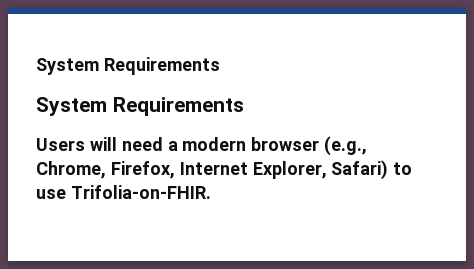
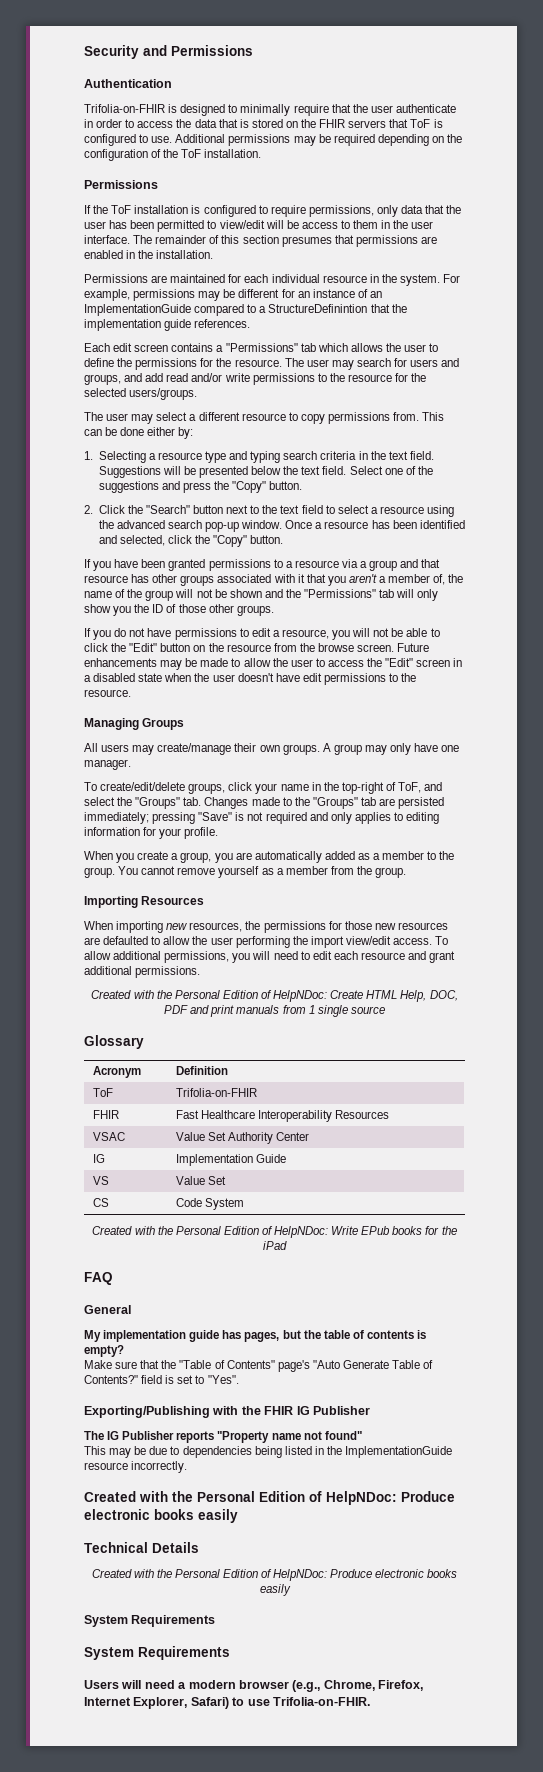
+ Security and Permissions
+ Authentication
+ Trifolia-on-FHIR is designed to minimally require that the user authenticate in order to access the data that is stored on the FHIR servers that ToF is configured to use. Additional permissions may be required depending on the configuration of the ToF installation.
+ Permissions
+ If the ToF installation is configured to require permissions, only data that the user has been permitted to view/edit will be access to them in the user interface. The remainder of this section presumes that permissions are enabled in the installation.
+ Permissions are maintained for each individual resource in the system. For example, permissions may be different for an instance of an ImplementationGuide compared to a StructureDefinintion that the implementation guide references.
+ Each edit screen contains a "Permissions" tab which allows the user to define the permissions for the resource. The user may search for users and groups, and add read and/or write permissions to the resource for the selected users/groups.
+ The user may select a different resource to copy permissions from. This can be done either by:
+ 1. Selecting a resource type and typing search criteria in the text field. Suggestions will be presented below the text field. Select one of the suggestions and press the "Copy" button.
+ 2. Click the "Search" button next to the text field to select a resource using the advanced search pop-up window. Once a resource has been identified and selected, click the "Copy" button.
+ If you have been granted permissions to a resource via a group and that resource has other groups associated with it that you aren't a member of, the name of the group will not be shown and the "Permissions" tab will only show you the ID of those other groups.
+ If you do not have permissions to edit a resource, you will not be able to click the "Edit" button on the resource from the browse screen. Future enhancements may be made to allow the user to access the "Edit" screen in a disabled state when the user doesn't have edit permissions to the resource.
+ Managing Groups
+ All users may create/manage their own groups. A group may only have one manager.
+ To create/edit/delete groups, click your name in the top-right of ToF, and select the "Groups" tab. Changes made to the "Groups" tab are persisted immediately; pressing "Save" is not required and only applies to editing information for your profile.
+ When you create a group, you are automatically added as a member to the group. You cannot remove yourself as a member from the group.
+ Importing Resources
+ When importing new resources, the permissions for those new resources are defaulted to allow the user performing the import view/edit access. To allow additional permissions, you will need to edit each resource and grant additional permissions.
+ Created with the Personal Edition of HelpNDoc: Create HTML Help, DOC, PDF and print manuals from 1 single source
+ Glossary
+ Acronym | Definition
+ ToF | Trifolia-on-FHIR
+ FHIR | Fast Healthcare Interoperability Resources
+ VSAC | Value Set Authority Center
+ IG | Implementation Guide
+ VS | Value Set
+ CS | Code System
+ Created with the Personal Edition of HelpNDoc: Write EPub books for the iPad
+ FAQ
+ General
+ My implementation guide has pages, but the table of contents is empty?
+ Make sure that the "Table of Contents" page's "Auto Generate Table of Contents?" field is set to "Yes".
+ Exporting/Publishing with the FHIR IG Publisher
+ The IG Publisher reports "Property name not found"
+ This may be due to dependencies being listed in the ImplementationGuide resource incorrectly.
+ Created with the Personal Edition of HelpNDoc: Produce electronic books easily
+ Technical Details
+ Created with the Personal Edition of HelpNDoc: Produce electronic books easily

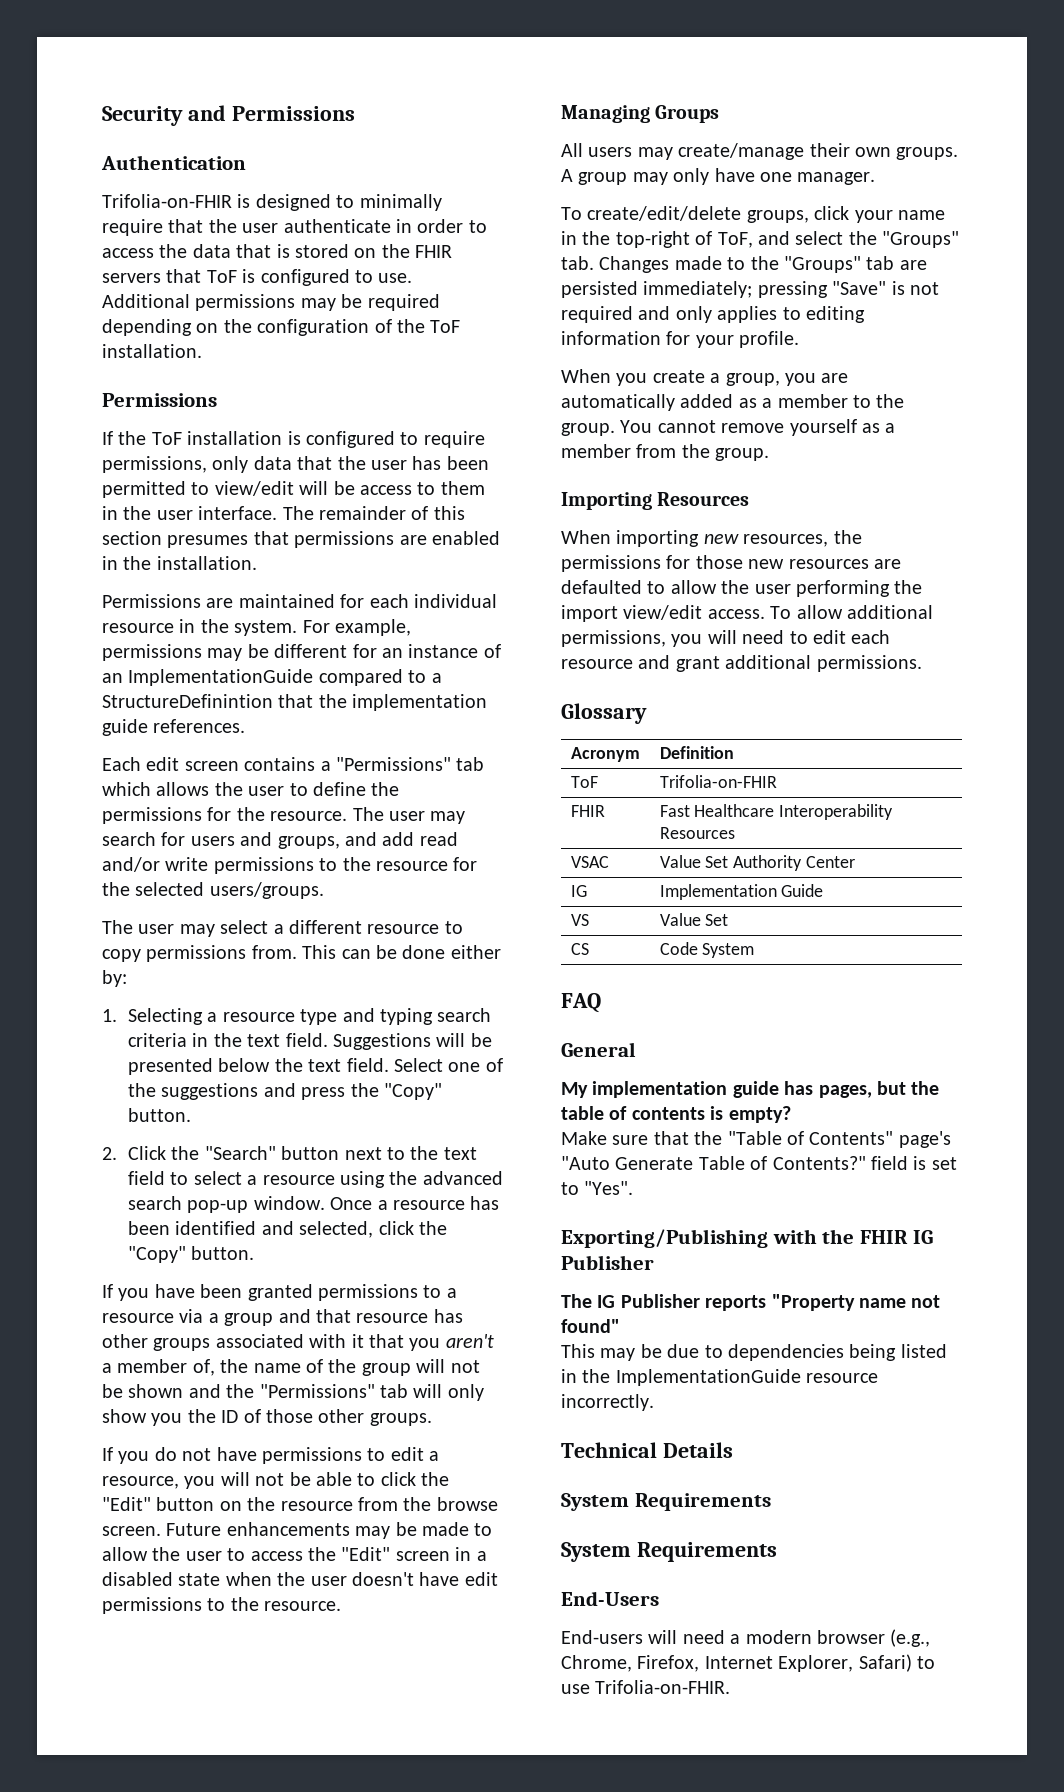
- Created with the Personal Edition of HelpNDoc: Create HTML Help, DOC, PDF and print manuals from 1 single source
- Created with the Personal Edition of HelpNDoc: Write EPub books for the iPad
  This may be due to dependencies being listed in the ImplementationGuide resource incorrectly.
- Created with the Personal Edition of HelpNDoc: Produce electronic books easily
  Technical Details
- Created with the Personal Edition of HelpNDoc: Produce electronic books easily
- Users will need a modern browser (e.g., Chrome, Firefox, Internet Explorer, Safari) to use Trifolia-on-FHIR.
+ End-Users
+ End-users will need a modern browser (e.g., Chrome, Firefox, Internet Explorer, Safari) to use Trifolia-on-FHIR.

